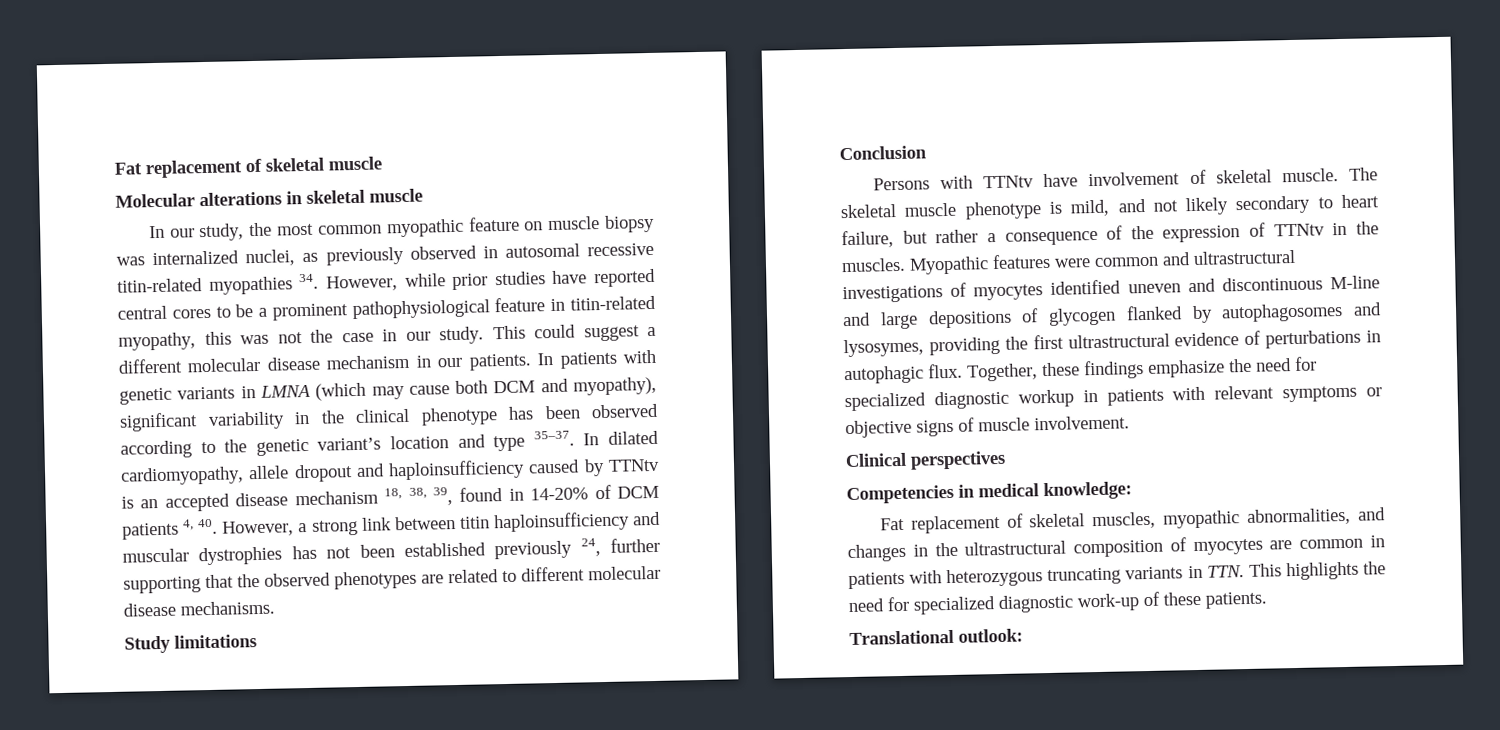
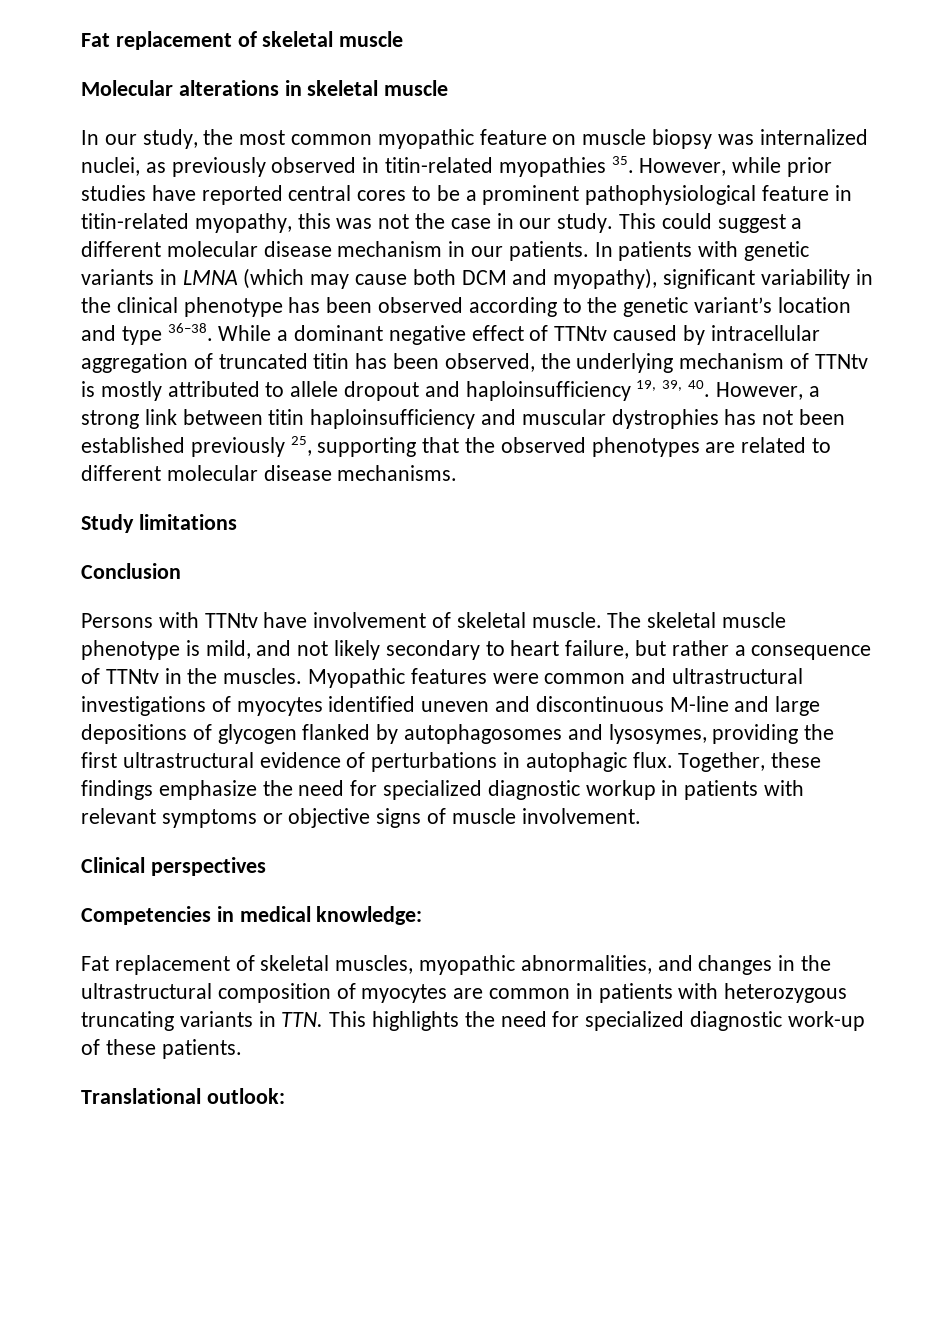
- In our study, the most common myopathic feature on muscle biopsy was internalized nuclei, as previously observed in autosomal recessive titin-related myopathies 34. However, while prior studies have reported central cores to be a prominent pathophysiological feature in titin-related myopathy, this was not the case in our study.
+ In our study, the most common myopathic feature on muscle biopsy was internalized nuclei, as previously observed in titin-related myopathies 35. However, while prior studies have reported central cores to be a prominent pathophysiological feature in titin-related myopathy, this was not the case in our study.
- In patients with genetic variants in LMNA (which may cause both DCM and myopathy), significant variability in the clinical phenotype has been observed according to the genetic variant’s location and type 35–37. In dilated cardiomyopathy, allele dropout and haploinsufficiency caused by TTNtv is an accepted disease mechanism 18, 38, 39, found in 14-20% of DCM patients 4, 40. However, a strong link between titin haploinsufficiency and muscular dystrophies has not been established previously 24, further supporting that the observed phenotypes are related to different molecular disease mechanisms.
+ In patients with genetic variants in LMNA (which may cause both DCM and myopathy), significant variability in the clinical phenotype has been observed according to the genetic variant’s location and type 36–38. While a dominant negative effect of TTNtv caused by intracellular aggregation of truncated titin has been observed, the underlying mechanism of TTNtv is mostly attributed to allele dropout and haploinsufficiency 19, 39, 40. However, a strong link between titin haploinsufficiency and muscular dystrophies has not been established previously 25, supporting that the observed phenotypes are related to different molecular disease mechanisms.
- The skeletal muscle phenotype is mild, and not likely secondary to heart failure, but rather a consequence of the expression of TTNtv in the muscles.
+ The skeletal muscle phenotype is mild, and not likely secondary to heart failure, but rather a consequence of TTNtv in the muscles.

